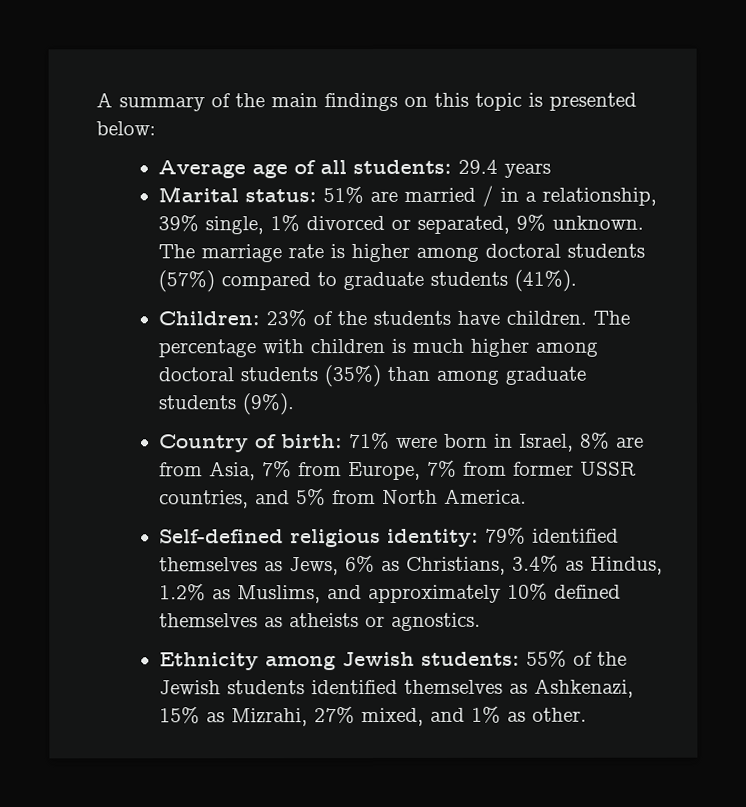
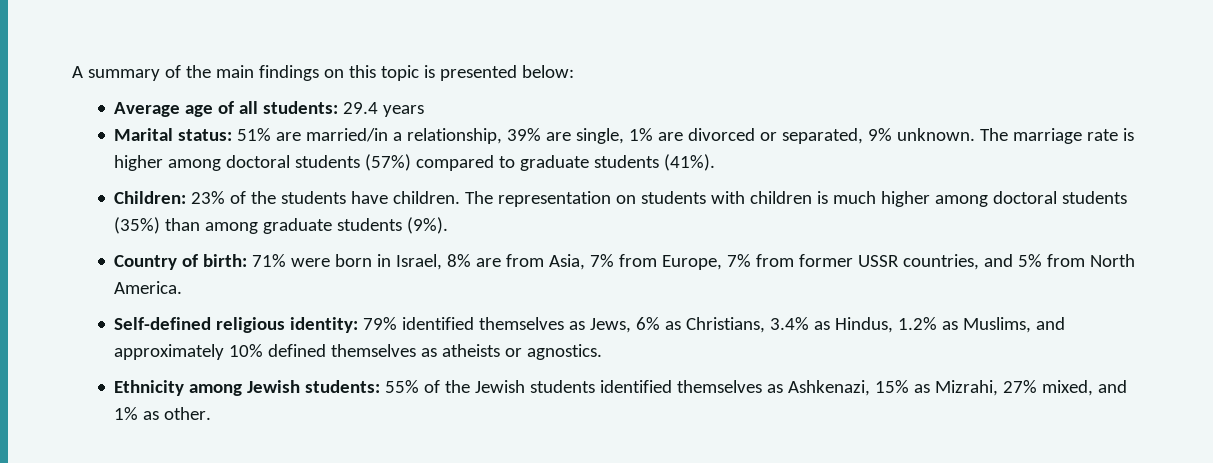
- Marital status: 51% are married / in a relationship, 39% single, 1% divorced or separated, 9% unknown.
+ Marital status: 51% are married/in a relationship, 39% are single, 1% are divorced or separated, 9% unknown.
- The percentage with children is much higher among doctoral students (35%) than among graduate students (9%).
+ The representation on students with children is much higher among doctoral students (35%) than among graduate students (9%).

